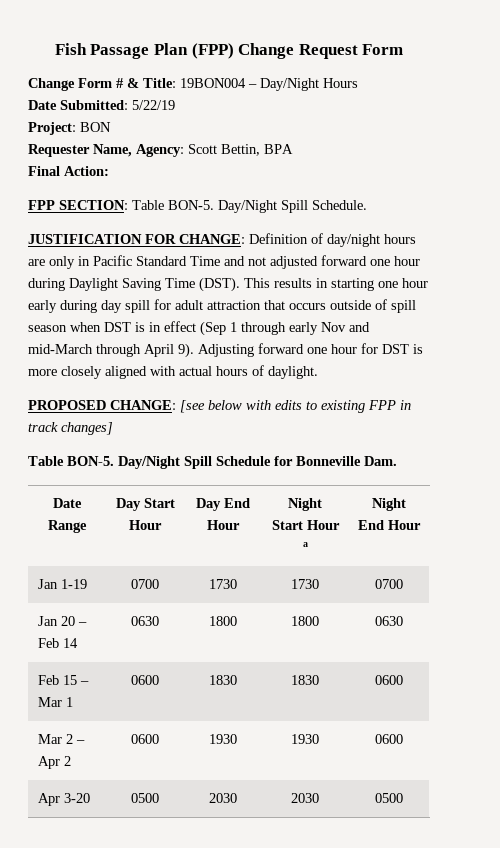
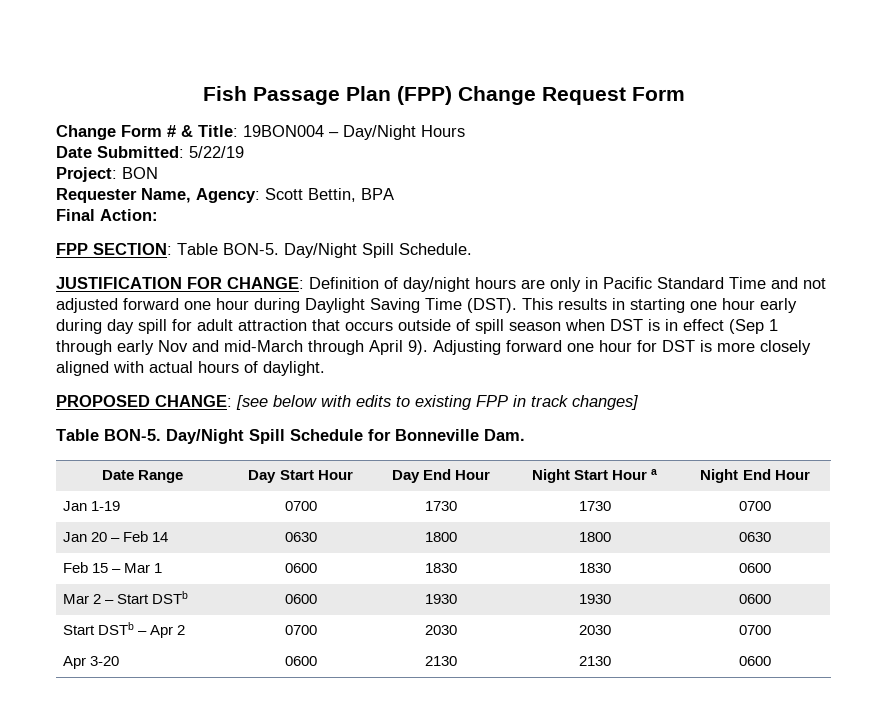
- Mar 2 – Apr 2 | 0600 | 1930 | 1930 | 0600
+ Mar 2 – Start DSTb | 0600 | 1930 | 1930 | 0600
- Apr 3-20 | 0500 | 2030 | 2030 | 0500
+ Start DSTb – Apr 2 | 0700 | 2030 | 2030 | 0700
+ Apr 3-20 | 0600 | 2130 | 2130 | 0600

